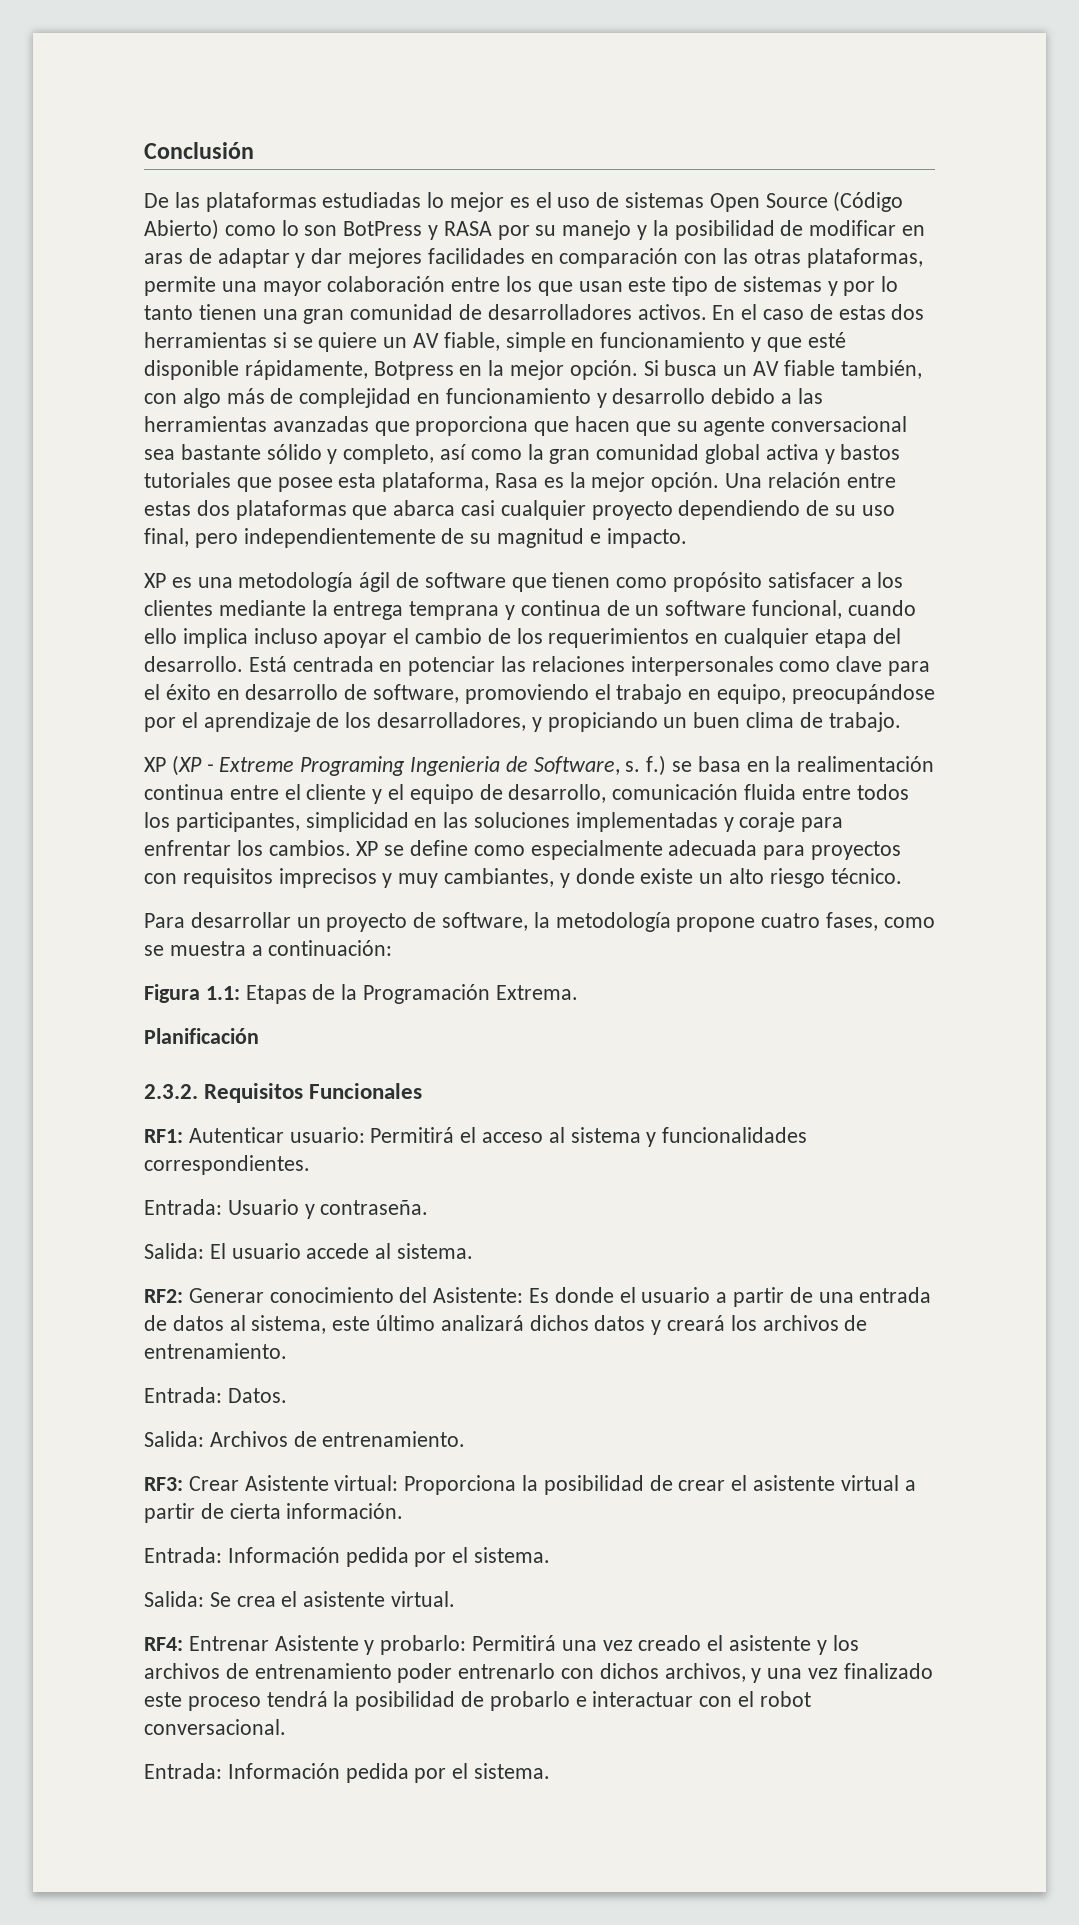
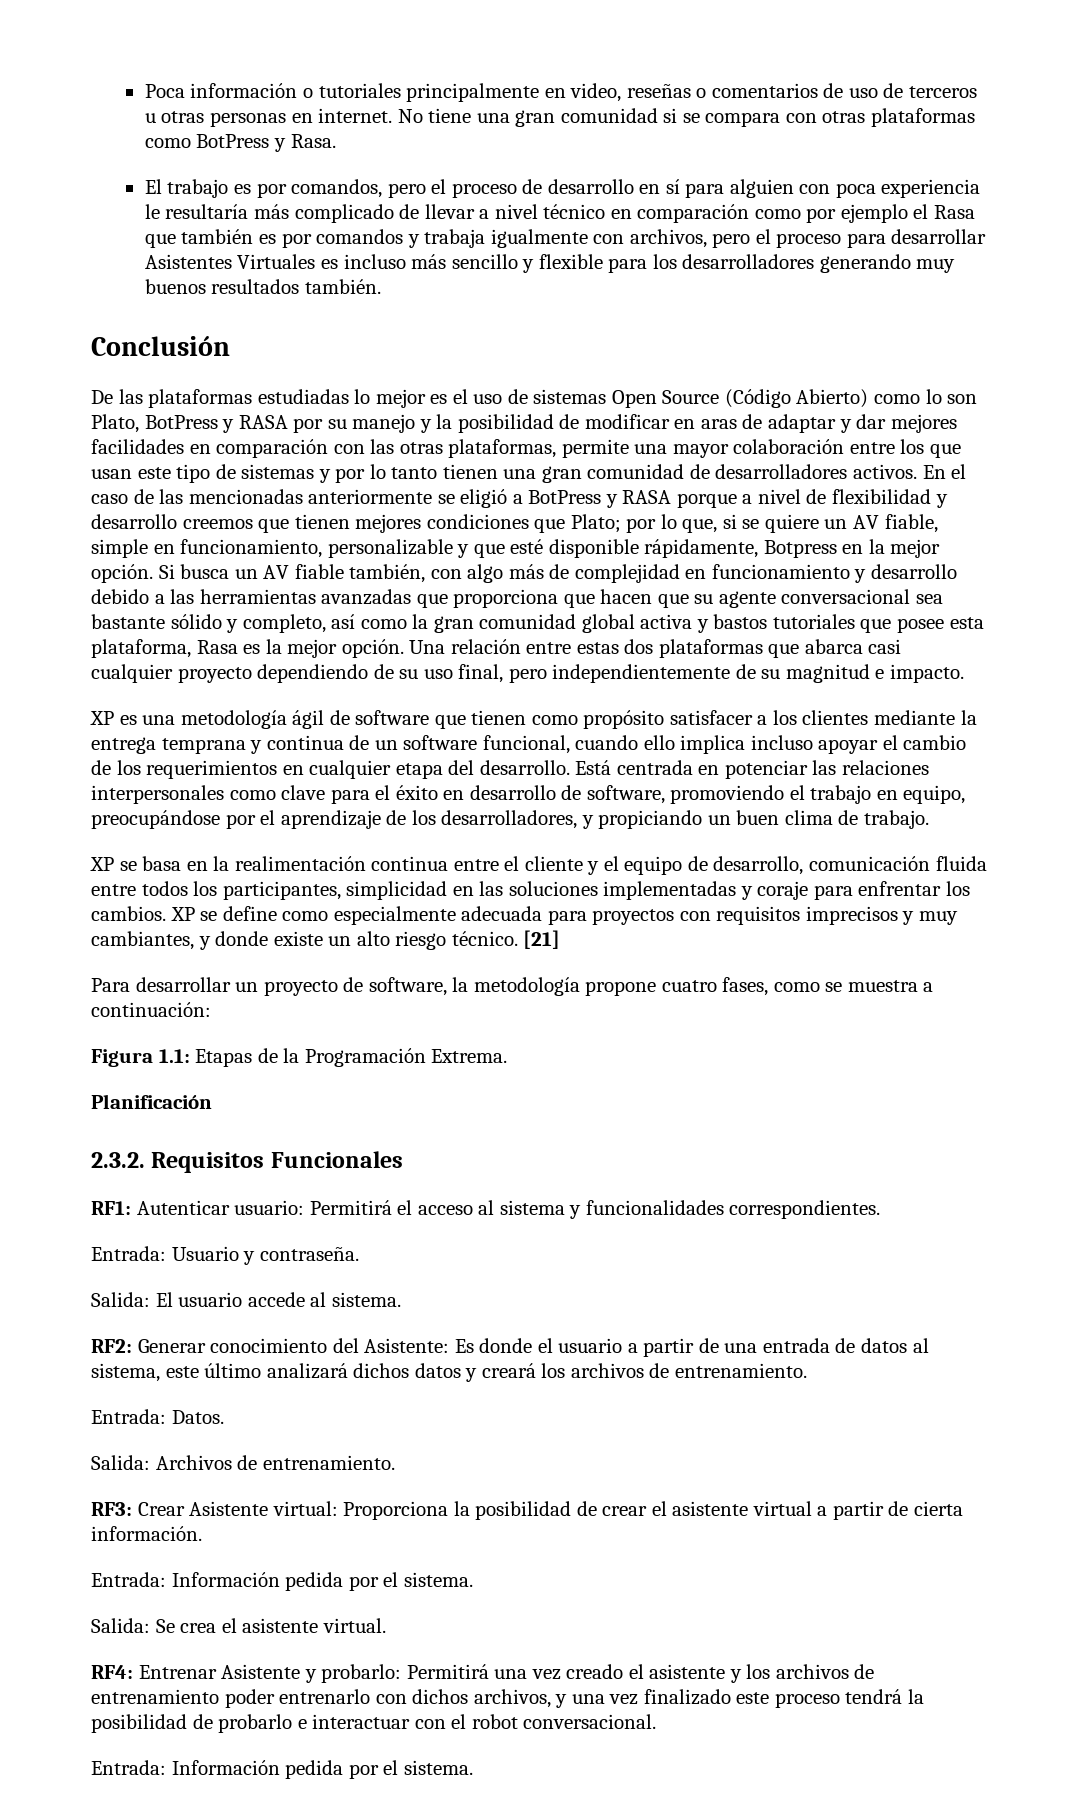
+ Poca información o tutoriales principalmente en video, reseñas o comentarios de uso de terceros u otras personas en internet. No tiene una gran comunidad si se compara con otras plataformas como BotPress y Rasa.
+ El trabajo es por comandos, pero el proceso de desarrollo en sí para alguien con poca experiencia le resultaría más complicado de llevar a nivel técnico en comparación como por ejemplo el Rasa que también es por comandos y trabaja igualmente con archivos, pero el proceso para desarrollar Asistentes Virtuales es incluso más sencillo y flexible para los desarrolladores generando muy buenos resultados también.
- De las plataformas estudiadas lo mejor es el uso de sistemas Open Source (Código Abierto) como lo son BotPress y RASA por su manejo y la posibilidad de modificar en aras de adaptar y dar mejores facilidades en comparación con las otras plataformas, permite una mayor colaboración entre los que usan este tipo de sistemas y por lo tanto tienen una gran comunidad de desarrolladores activos.
+ De las plataformas estudiadas lo mejor es el uso de sistemas Open Source (Código Abierto) como lo son Plato, BotPress y RASA por su manejo y la posibilidad de modificar en aras de adaptar y dar mejores facilidades en comparación con las otras plataformas, permite una mayor colaboración entre los que usan este tipo de sistemas y por lo tanto tienen una gran comunidad de desarrolladores activos.
- En el caso de estas dos herramientas si se quiere un AV fiable, simple en funcionamiento y que esté disponible rápidamente, Botpress en la mejor opción.
+ En el caso de las mencionadas anteriormente se eligió a BotPress y RASA porque a nivel de flexibilidad y desarrollo creemos que tienen mejores condiciones que Plato; por lo que, si se quiere un AV fiable, simple en funcionamiento, personalizable y que esté disponible rápidamente, Botpress en la mejor opción.
- XP (XP - Extreme Programing Ingenieria de Software, s. f.) se basa en la realimentación continua entre el cliente y el equipo de desarrollo, comunicación fluida entre todos los participantes, simplicidad en las soluciones implementadas y coraje para enfrentar los cambios.
+ XP se basa en la realimentación continua entre el cliente y el equipo de desarrollo, comunicación fluida entre todos los participantes, simplicidad en las soluciones implementadas y coraje para enfrentar los cambios.
+ [21]

